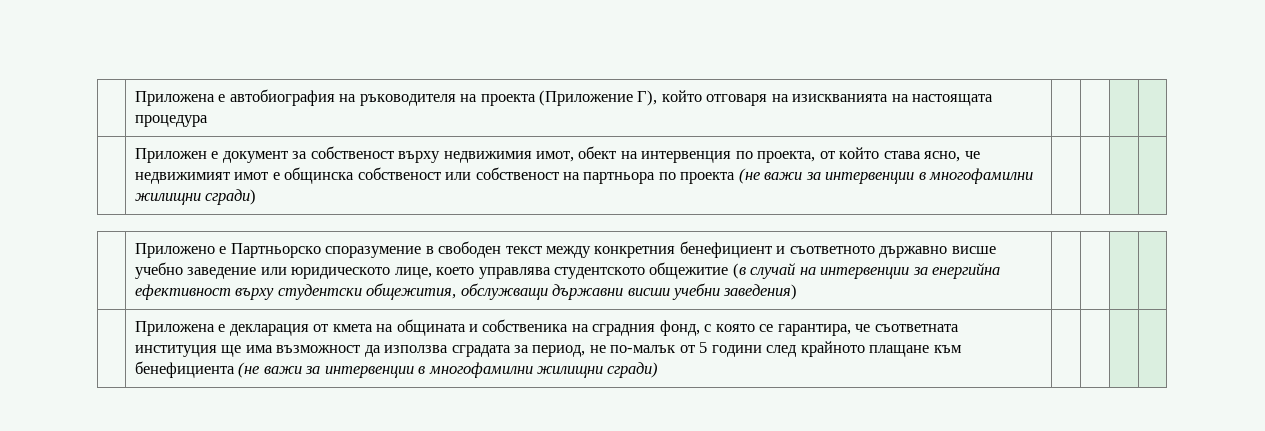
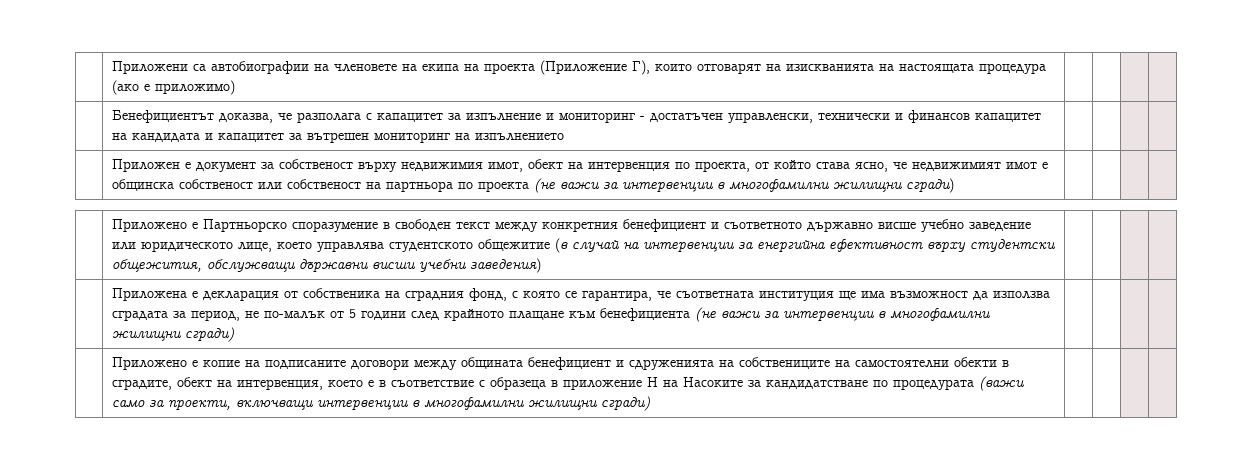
- | Приложена е автобиография на ръководителя на проекта (Приложение Г), който отговаря на изискванията на настоящата процедура | | | |
+ | Приложени са автобиографии на членовете на екипа на проекта (Приложение Г), които отговарят на изискванията на настоящата процедура (ако е приложимо) | | | |
+ | Бенефициентът доказва, че разполага с капацитет за изпълнение и мониторинг - достатъчен управленски, технически и финансов капацитет на кандидата и капацитет за вътрешен мониторинг на изпълнението | | | |
- Приложена е декларация от кмета на общината и собственика на сградния фонд, с която се гарантира, че съответната институция ще има възможност да използва сградата за период, не по-малък от 5 години след крайното плащане към бенефициента (не важи за интервенции в многофамилни жилищни сгради)
+ Приложена е декларация от собственика на сградния фонд, с която се гарантира, че съответната институция ще има възможност да използва сградата за период, не по-малък от 5 години след крайното плащане към бенефициента (не важи за интервенции в многофамилни жилищни сгради)
+ Приложено е копие на подписаните договори между общината бенефициент и сдруженията на собствениците на самостоятелни обекти в сградите, обект на интервенция, което е в съответствие с образеца в приложение Н на Насоките за кандидатстване по процедурата (важи само за проекти, включващи интервенции в многофамилни жилищни сгради)

